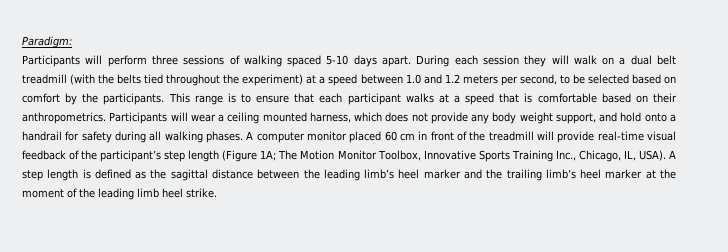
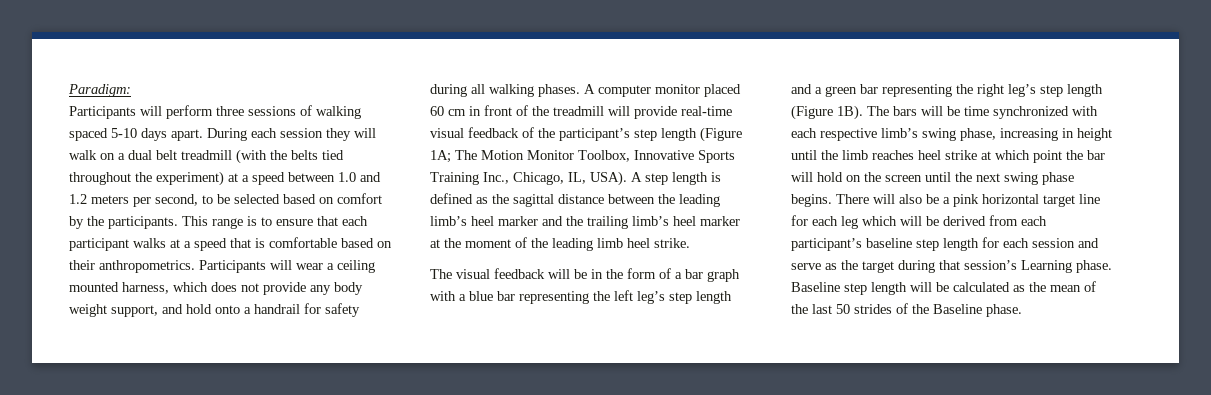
+ The visual feedback will be in the form of a bar graph with a blue bar representing the left leg’s step length and a green bar representing the right leg’s step length (Figure 1B). The bars will be time synchronized with each respective limb’s swing phase, increasing in height until the limb reaches heel strike at which point the bar will hold on the screen until the next swing phase begins. There will also be a pink horizontal target line for each leg which will be derived from each participant’s baseline step length for each session and serve as the target during that session’s Learning phase. Baseline step length will be calculated as the mean of the last 50 strides of the Baseline phase.

